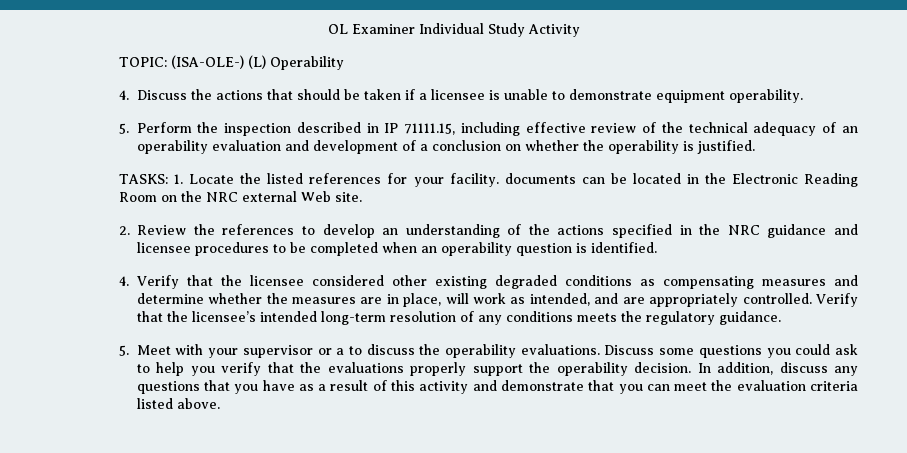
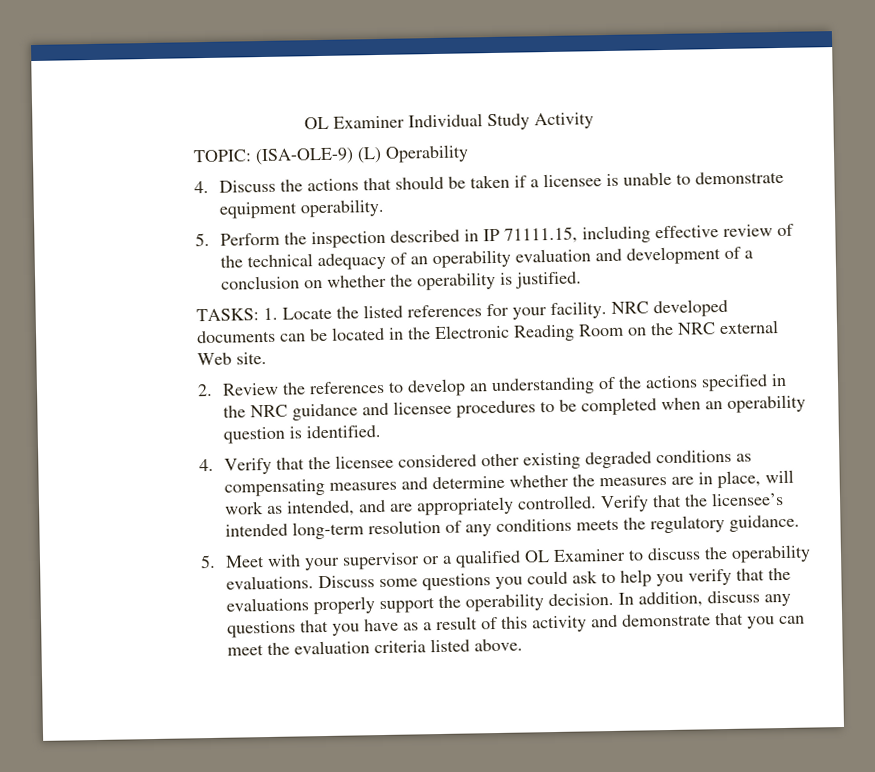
- TOPIC: (ISA-OLE-) (L) Operability
+ TOPIC: (ISA-OLE-9) (L) Operability
- TASKS: 1. Locate the listed references for your facility. documents can be located in the Electronic Reading Room on the NRC external Web site.
+ TASKS: 1. Locate the listed references for your facility. NRC developed documents can be located in the Electronic Reading Room on the NRC external Web site.
- 5. Meet with your supervisor or a to discuss the operability evaluations.
+ 5. Meet with your supervisor or a qualified OL Examiner to discuss the operability evaluations.

